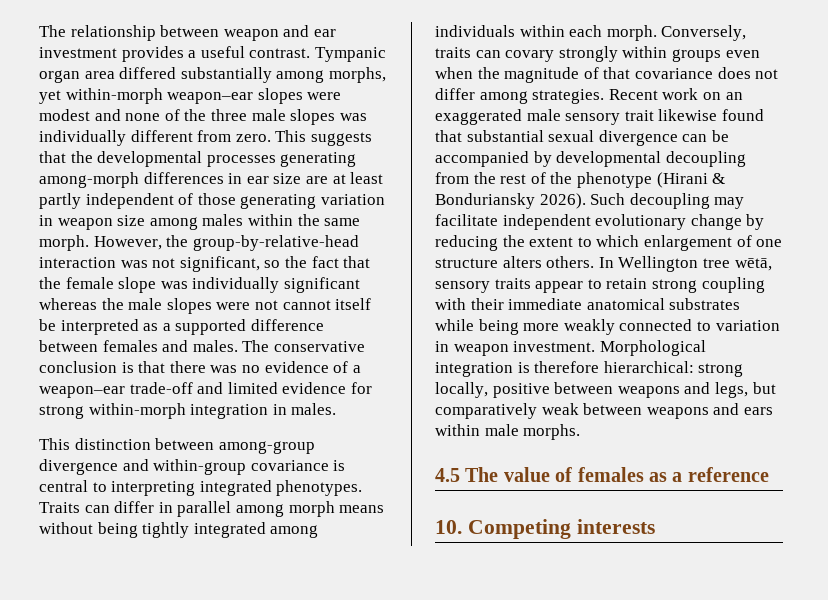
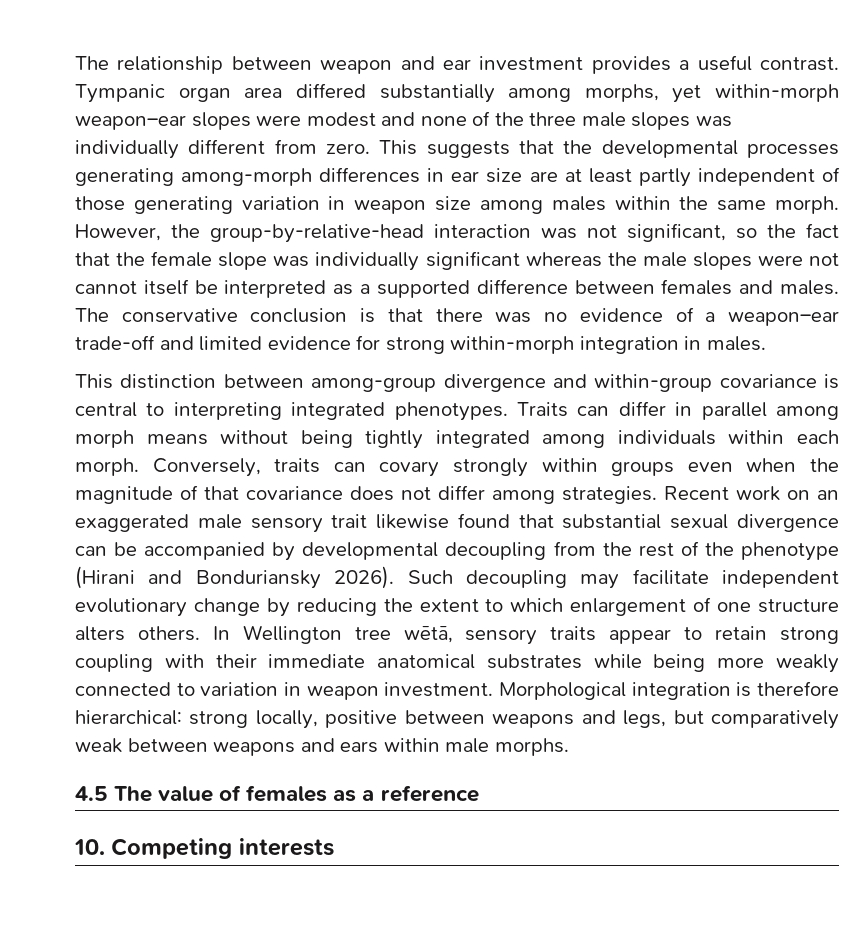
- Recent work on an exaggerated male sensory trait likewise found that substantial sexual divergence can be accompanied by developmental decoupling from the rest of the phenotype (Hirani & Bonduriansky 2026).
+ Recent work on an exaggerated male sensory trait likewise found that substantial sexual divergence can be accompanied by developmental decoupling from the rest of the phenotype (Hirani and Bonduriansky 2026).

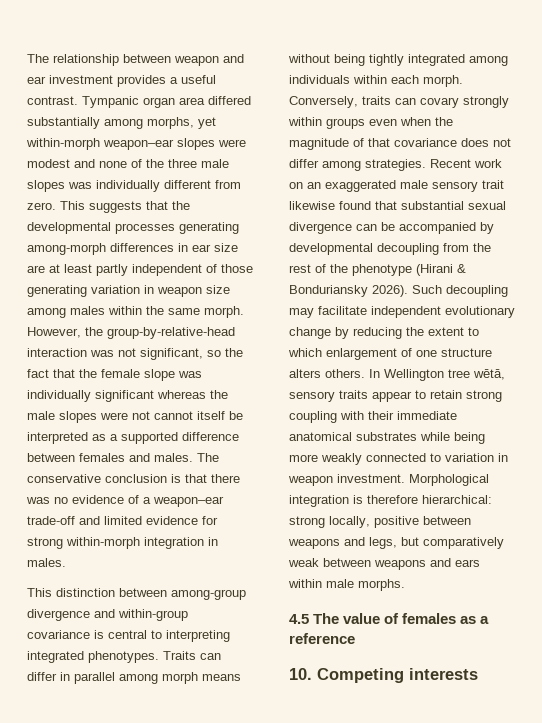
- Recent work on an exaggerated male sensory trait likewise found that substantial sexual divergence can be accompanied by developmental decoupling from the rest of the phenotype (Hirani and Bonduriansky 2026).
+ Recent work on an exaggerated male sensory trait likewise found that substantial sexual divergence can be accompanied by developmental decoupling from the rest of the phenotype (Hirani & Bonduriansky 2026).

